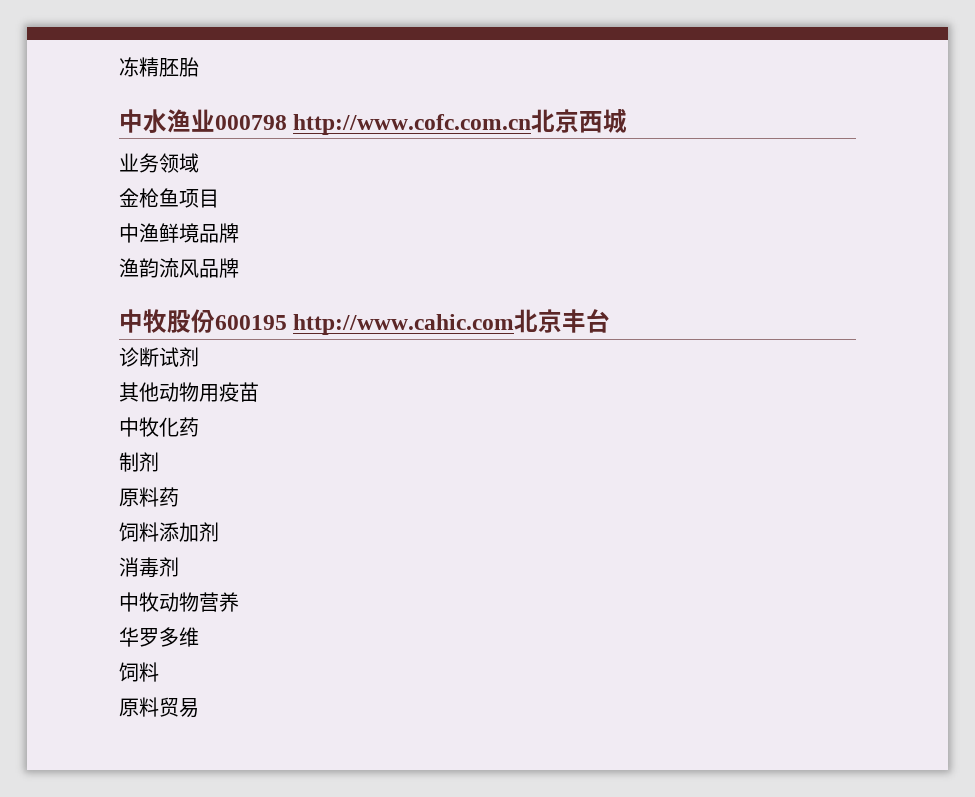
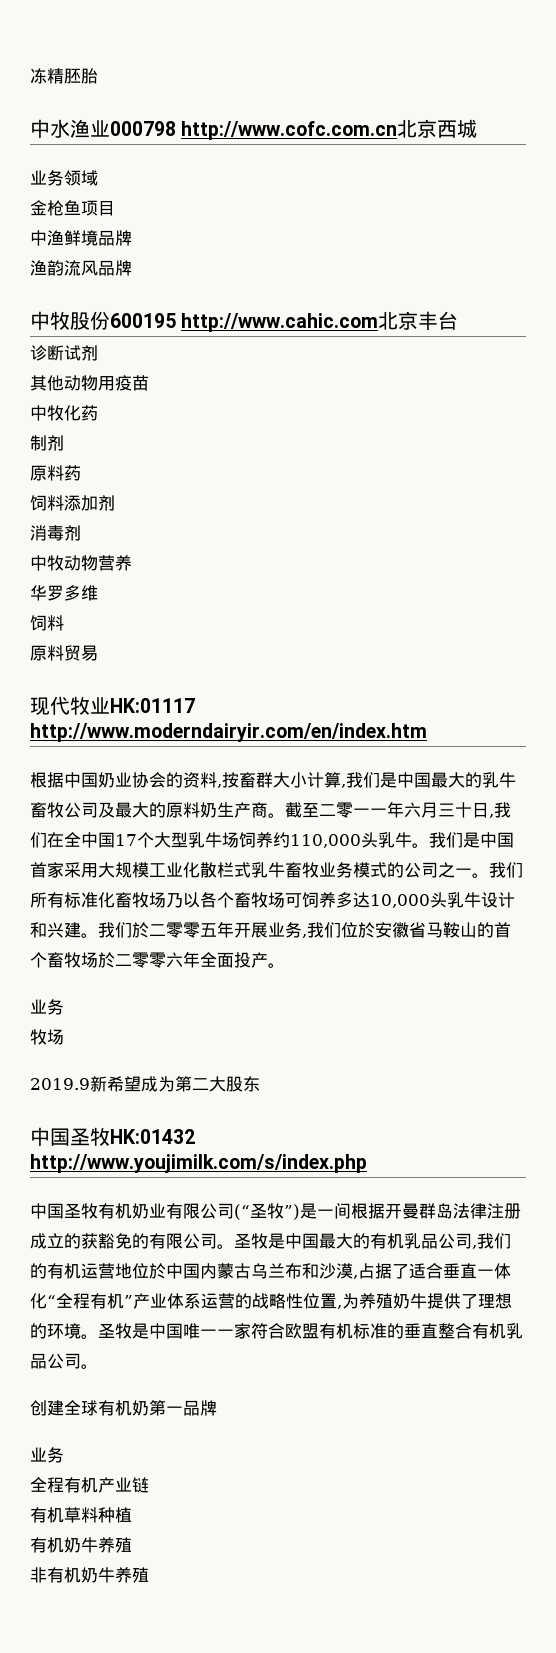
+ 现代牧业HK:01117 http://www.moderndairyir.com/en/index.htm
+ 根据中国奶业协会的资料,按畜群大小计算,我们是中国最大的乳牛畜牧公司及最大的原料奶生产商。截至二零一一年六月三十日,我们在全中国17个大型乳牛场饲养约110,000头乳牛。我们是中国首家采用大规模工业化散栏式乳牛畜牧业务模式的公司之一。我们所有标准化畜牧场乃以各个畜牧场可饲养多达10,000头乳牛设计和兴建。我们於二零零五年开展业务,我们位於安徽省马鞍山的首个畜牧场於二零零六年全面投产。
+ 业务
+ 牧场
+ 2019.9新希望成为第二大股东
+ 中国圣牧HK:01432 http://www.youjimilk.com/s/index.php
+ 中国圣牧有机奶业有限公司(“圣牧”)是一间根据开曼群岛法律注册成立的获豁免的有限公司。圣牧是中国最大的有机乳品公司,我们的有机运营地位於中国内蒙古乌兰布和沙漠,占据了适合垂直一体化“全程有机”产业体系运营的战略性位置,为养殖奶牛提供了理想的环境。圣牧是中国唯一一家符合欧盟有机标准的垂直整合有机乳品公司。
+ 创建全球有机奶第一品牌
+ 业务
+ 全程有机产业链
+ 有机草料种植
+ 有机奶牛养殖
+ 非有机奶牛养殖

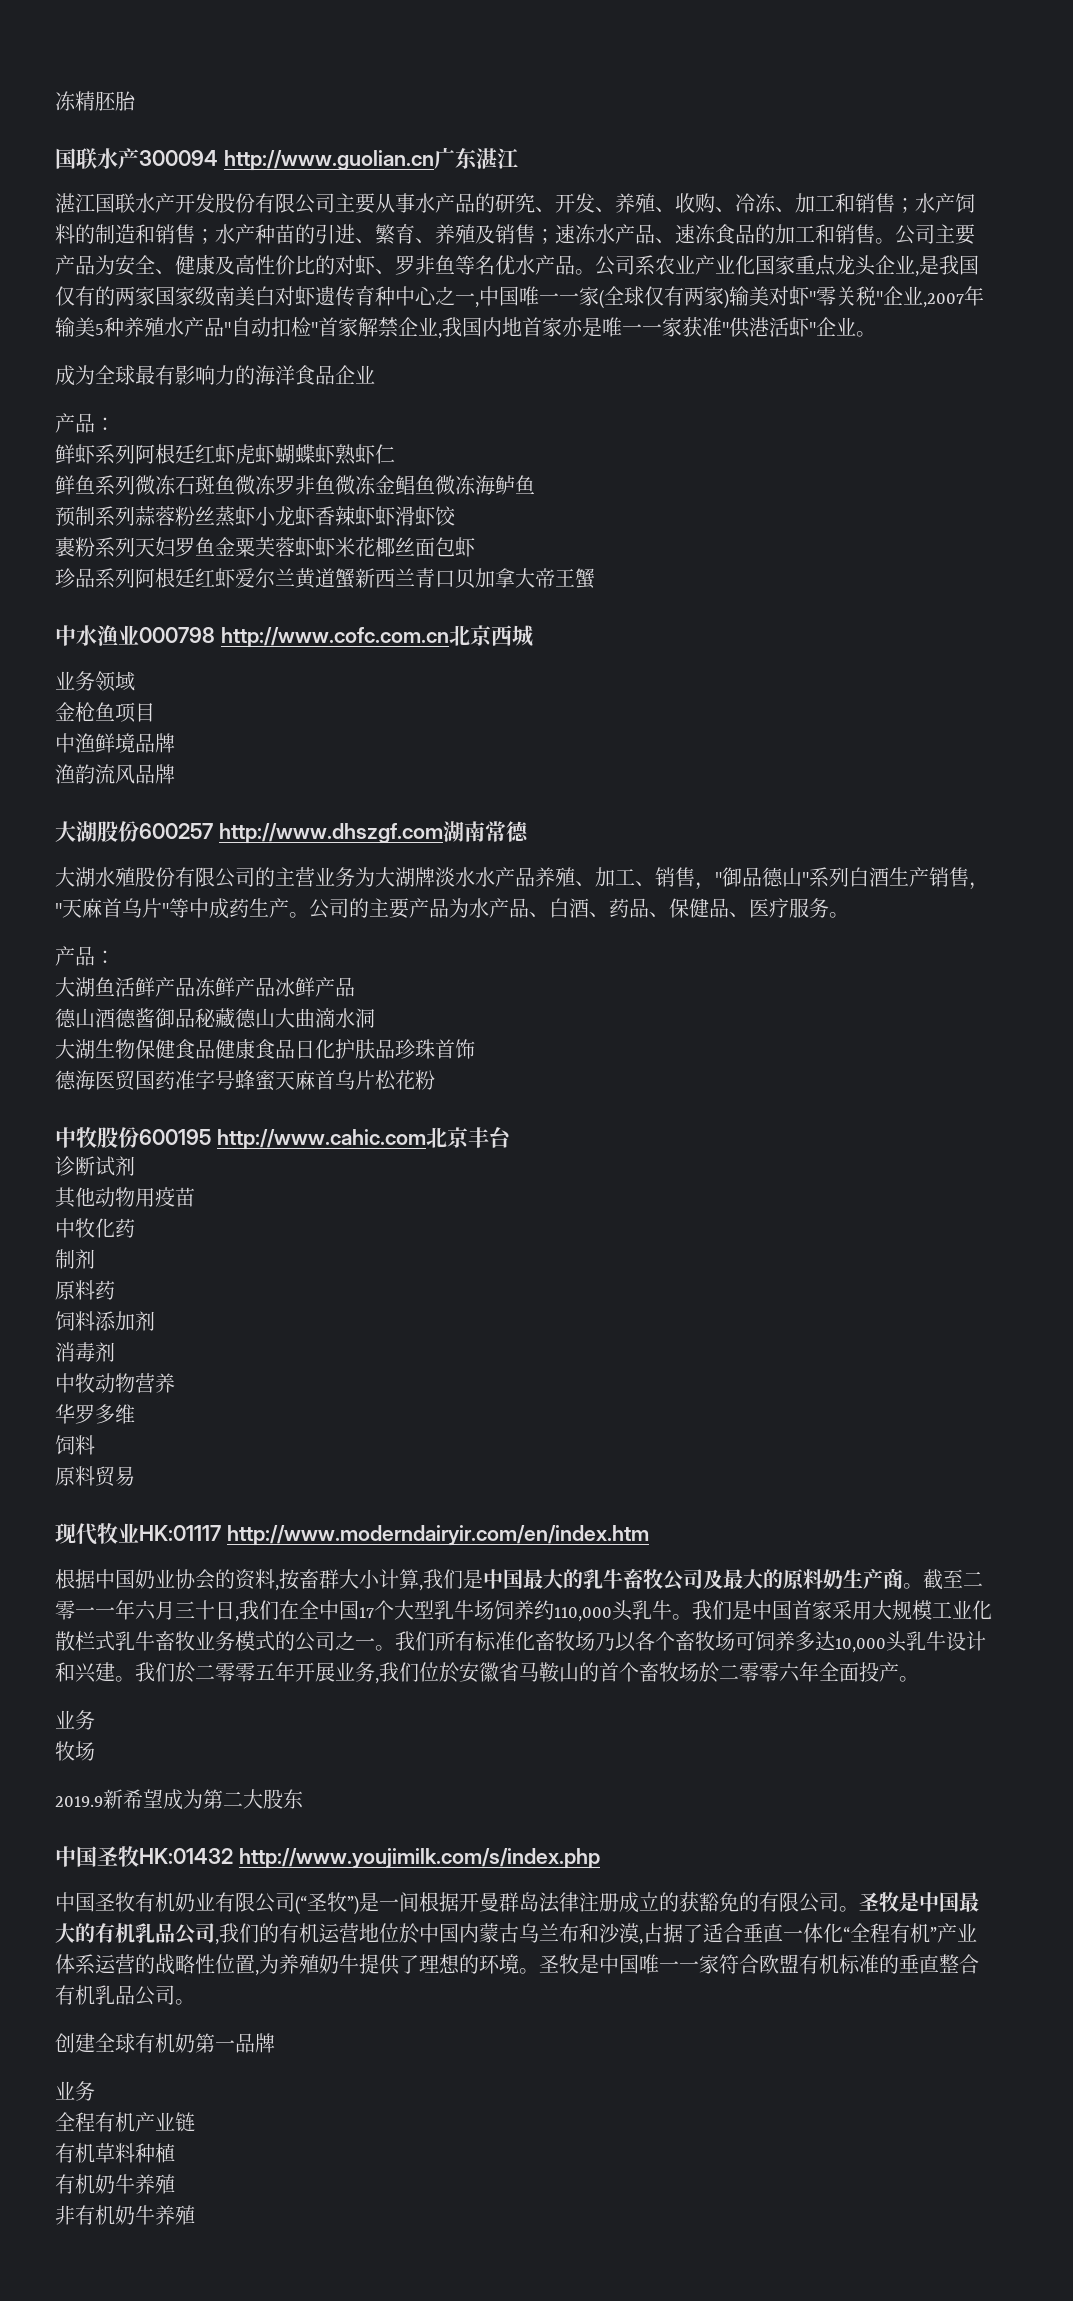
+ 国联水产300094 http://www.guolian.cn广东湛江
+ 湛江国联水产开发股份有限公司主要从事水产品的研究、开发、养殖、收购、冷冻、加工和销售；水产饲料的制造和销售；水产种苗的引进、繁育、养殖及销售；速冻水产品、速冻食品的加工和销售。公司主要产品为安全、健康及高性价比的对虾、罗非鱼等名优水产品。公司系农业产业化国家重点龙头企业,是我国仅有的两家国家级南美白对虾遗传育种中心之一,中国唯一一家(全球仅有两家)输美对虾"零关税"企业,2007年输美5种养殖水产品"自动扣检"首家解禁企业,我国内地首家亦是唯一一家获准"供港活虾"企业。
+ 成为全球最有影响力的海洋食品企业
+ 产品：
+ 鲜虾系列阿根廷红虾虎虾蝴蝶虾熟虾仁
+ 鲜鱼系列微冻石斑鱼微冻罗非鱼微冻金鲳鱼微冻海鲈鱼
+ 预制系列蒜蓉粉丝蒸虾小龙虾香辣虾虾滑虾饺
+ 裹粉系列天妇罗鱼金粟芙蓉虾虾米花椰丝面包虾
+ 珍品系列阿根廷红虾爱尔兰黄道蟹新西兰青口贝加拿大帝王蟹
+ 大湖股份600257 http://www.dhszgf.com湖南常德
+ 大湖水殖股份有限公司的主营业务为大湖牌淡水水产品养殖、加工、销售，"御品德山"系列白酒生产销售，"天麻首乌片"等中成药生产。公司的主要产品为水产品、白酒、药品、保健品、医疗服务。
+ 产品：
+ 大湖鱼活鲜产品冻鲜产品冰鲜产品
+ 德山酒德酱御品秘藏德山大曲滴水洞
+ 大湖生物保健食品健康食品日化护肤品珍珠首饰
+ 德海医贸国药准字号蜂蜜天麻首乌片松花粉

